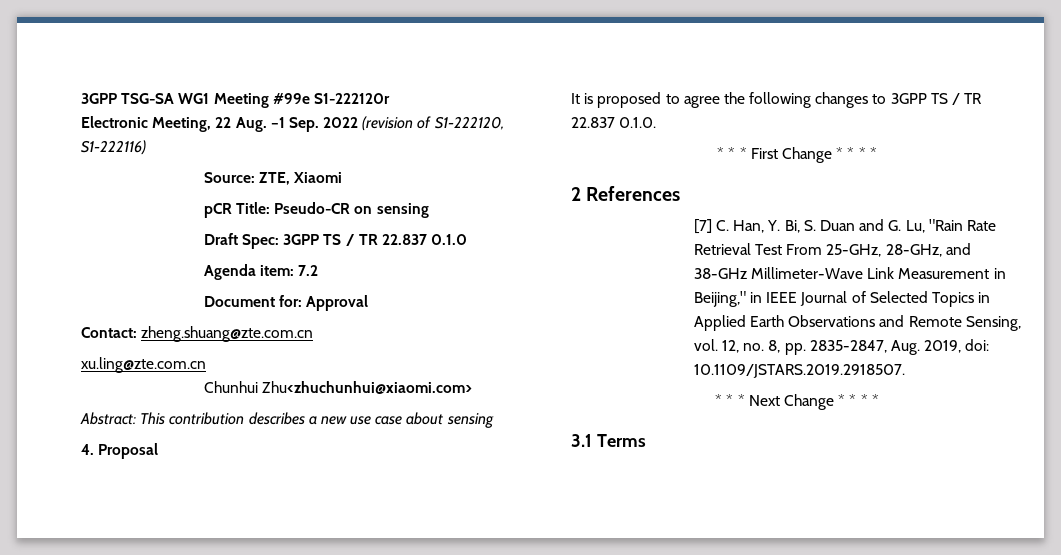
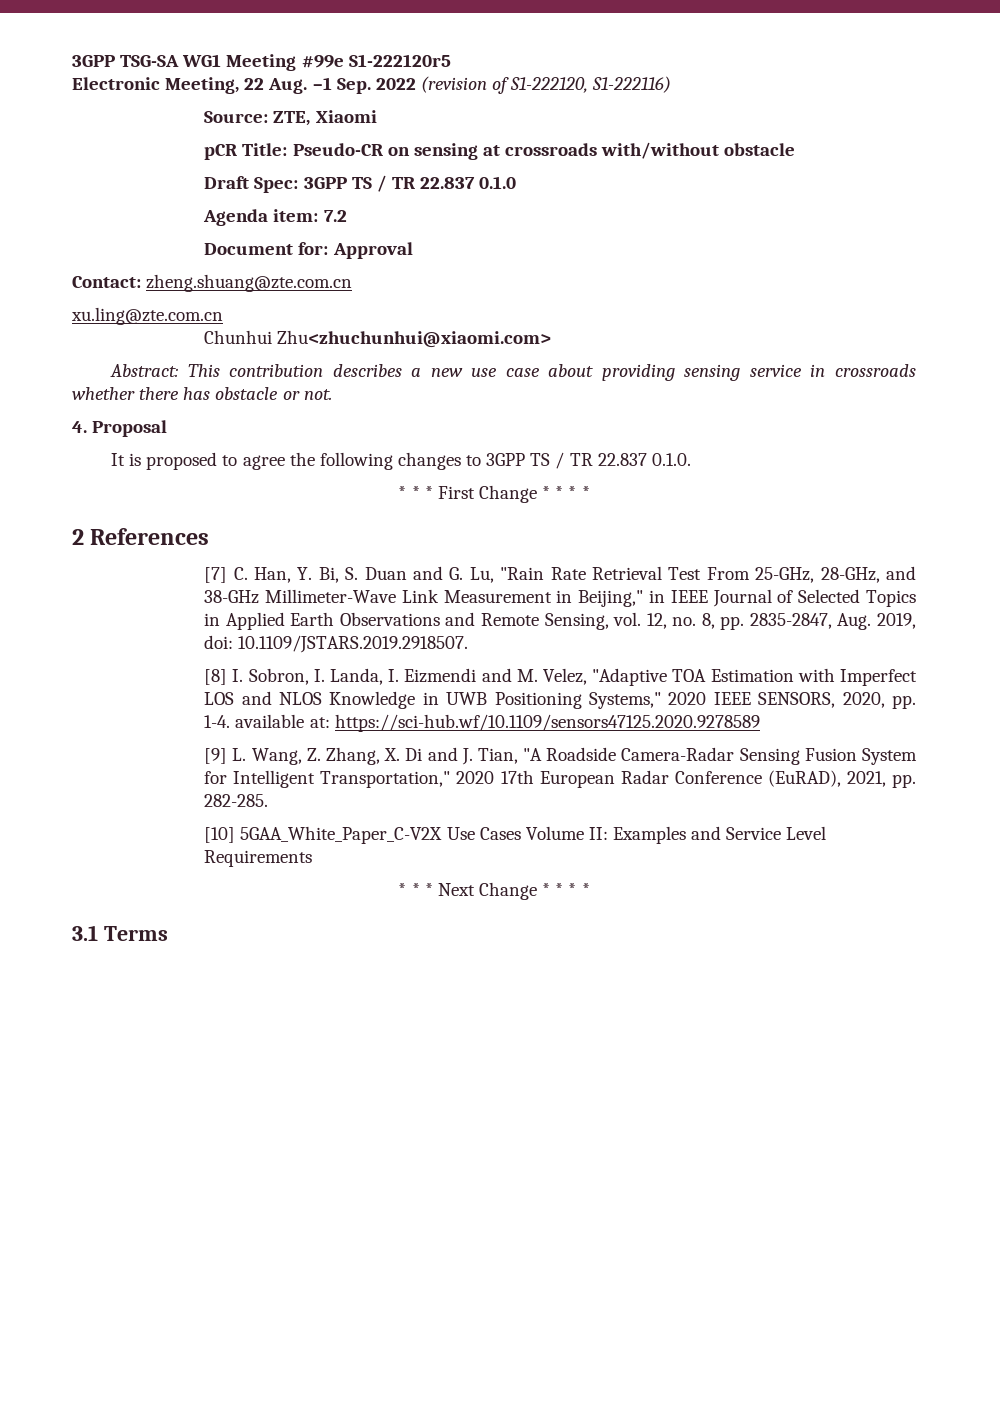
- 3GPP TSG-SA WG1 Meeting #99e S1-222120r
+ 3GPP TSG-SA WG1 Meeting #99e S1-222120r5
- pCR Title: Pseudo-CR on sensing
+ pCR Title: Pseudo-CR on sensing at crossroads with/without obstacle
- Abstract: This contribution describes a new use case about sensing
+ Abstract: This contribution describes a new use case about providing sensing service in crossroads whether there has obstacle or not.
+ [8] I. Sobron, I. Landa, I. Eizmendi and M. Velez, "Adaptive TOA Estimation with Imperfect LOS and NLOS Knowledge in UWB Positioning Systems," 2020 IEEE SENSORS, 2020, pp. 1-4. available at: https://sci-hub.wf/10.1109/sensors47125.2020.9278589
+ [9] L. Wang, Z. Zhang, X. Di and J. Tian, "A Roadside Camera-Radar Sensing Fusion System for Intelligent Transportation," 2020 17th European Radar Conference (EuRAD), 2021, pp. 282-285.
+ [10] 5GAA_White_Paper_C-V2X Use Cases Volume II: Examples and Service Level Requirements

